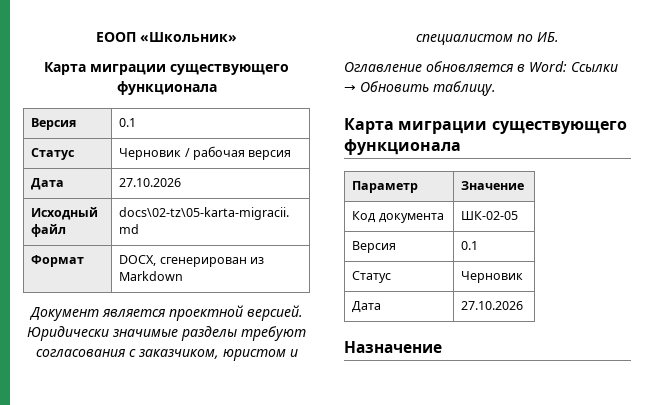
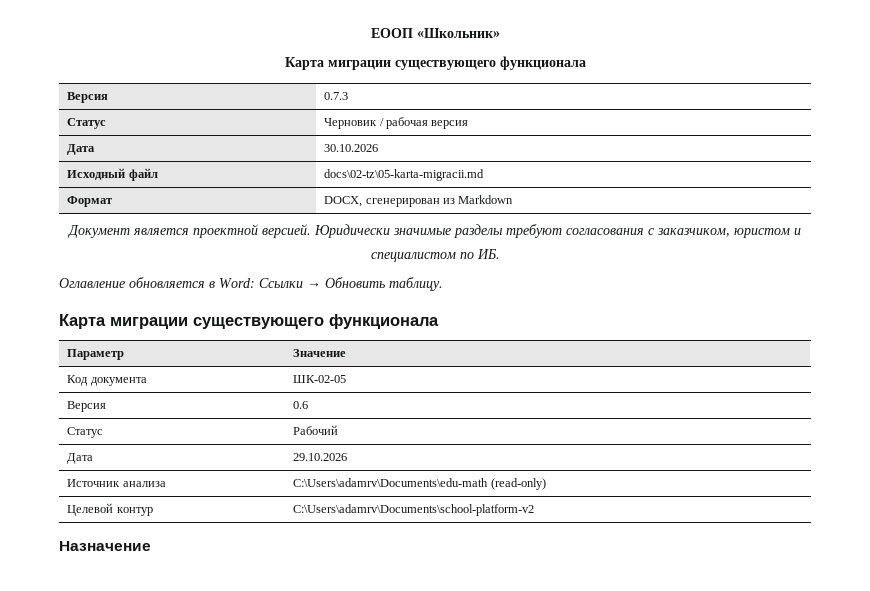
  ЕООП «Школьник»
  Карта миграции существующего функционала
- Версия | 0.1
+ Версия | 0.7.3
  Статус | Черновик / рабочая версия
- Дата | 27.10.2026
+ Дата | 30.10.2026
  Код документа | ШК-02-05
- Версия | 0.1
- Статус | Черновик
- Дата | 27.10.2026
+ Версия | 0.6
+ Статус | Рабочий
+ Дата | 29.10.2026
+ Источник анализа | C:\Users\adamrv\Documents\edu-math (read-only)
+ Целевой контур | C:\Users\adamrv\Documents\school-platform-v2

